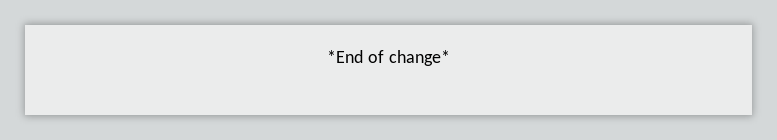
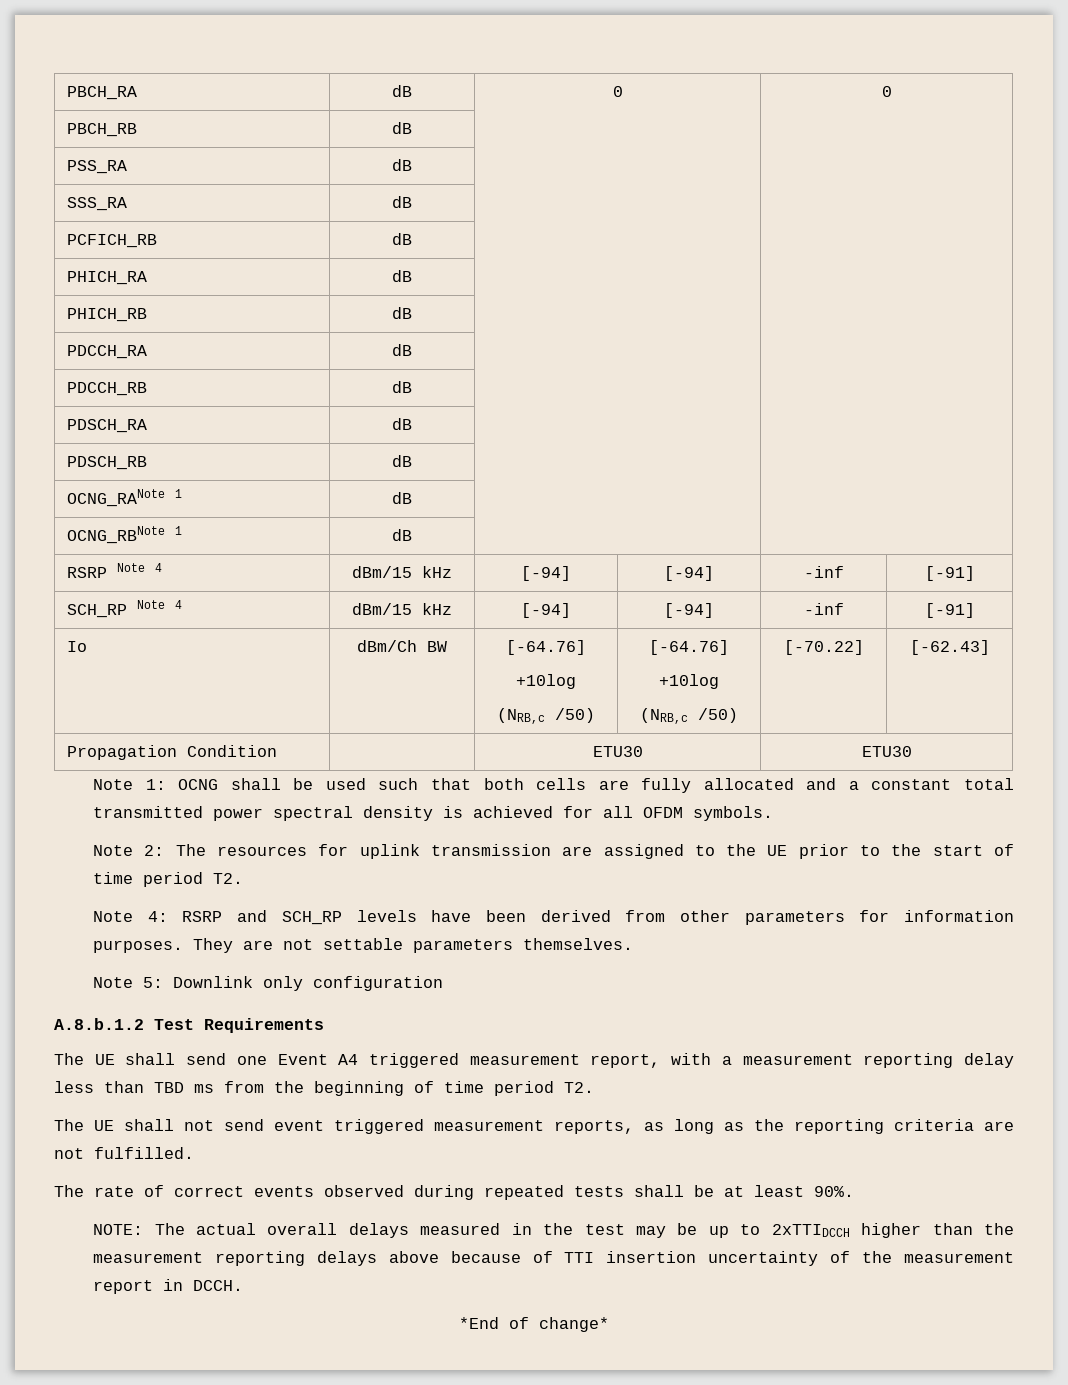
+ PBCH_RA | dB | 0 | 0
+ PBCH_RB | dB | |
+ PSS_RA | dB | |
+ SSS_RA | dB | |
+ PCFICH_RB | dB | |
+ PHICH_RA | dB | |
+ PHICH_RB | dB | |
+ PDCCH_RA | dB | |
+ PDCCH_RB | dB | |
+ PDSCH_RA | dB | |
+ PDSCH_RB | dB | |
+ OCNG_RANote 1 | dB | |
+ OCNG_RBNote 1 | dB | |
+ RSRP Note 4 | dBm/15 kHz | [-94] | [-94] | -inf | [-91]
+ SCH_RP Note 4 | dBm/15 kHz | [-94] | [-94] | -inf | [-91]
+ Io | dBm/Ch BW | [-64.76]
+ +10log
+ (NRB,c /50) | [-64.76]
+ +10log
+ (NRB,c /50) | [-70.22] | [-62.43]
+ Propagation Condition | | ETU30 | ETU30
+ Note 1: OCNG shall be used such that both cells are fully allocated and a constant total transmitted power spectral density is achieved for all OFDM symbols.
+ Note 2: The resources for uplink transmission are assigned to the UE prior to the start of time period T2.
+ Note 4: RSRP and SCH_RP levels have been derived from other parameters for information purposes. They are not settable parameters themselves.
+ Note 5: Downlink only configuration
+ A.8.b.1.2 Test Requirements
+ The UE shall send one Event A4 triggered measurement report, with a measurement reporting delay less than TBD ms from the beginning of time period T2.
+ The UE shall not send event triggered measurement reports, as long as the reporting criteria are not fulfilled.
+ The rate of correct events observed during repeated tests shall be at least 90%.
+ NOTE: The actual overall delays measured in the test may be up to 2xTTIDCCH higher than the measurement reporting delays above because of TTI insertion uncertainty of the measurement report in DCCH.

